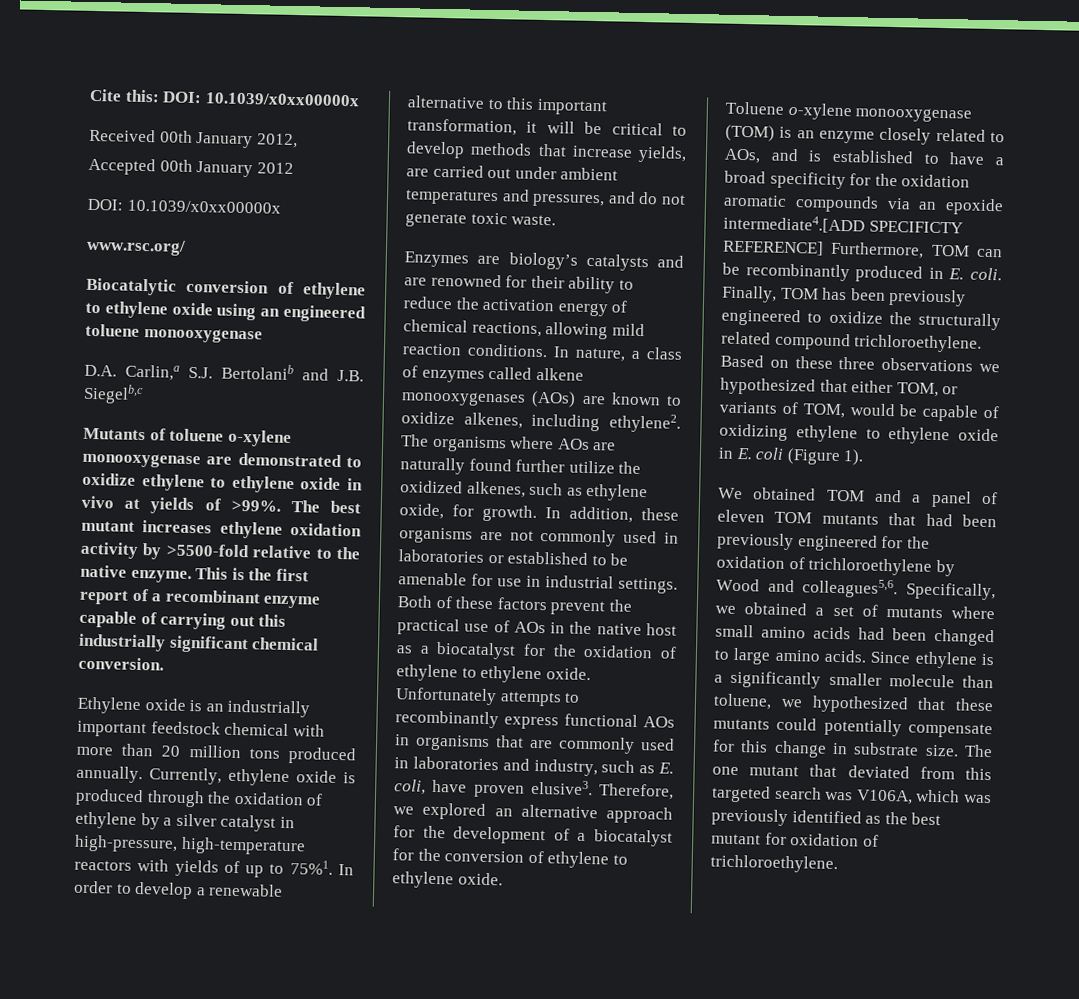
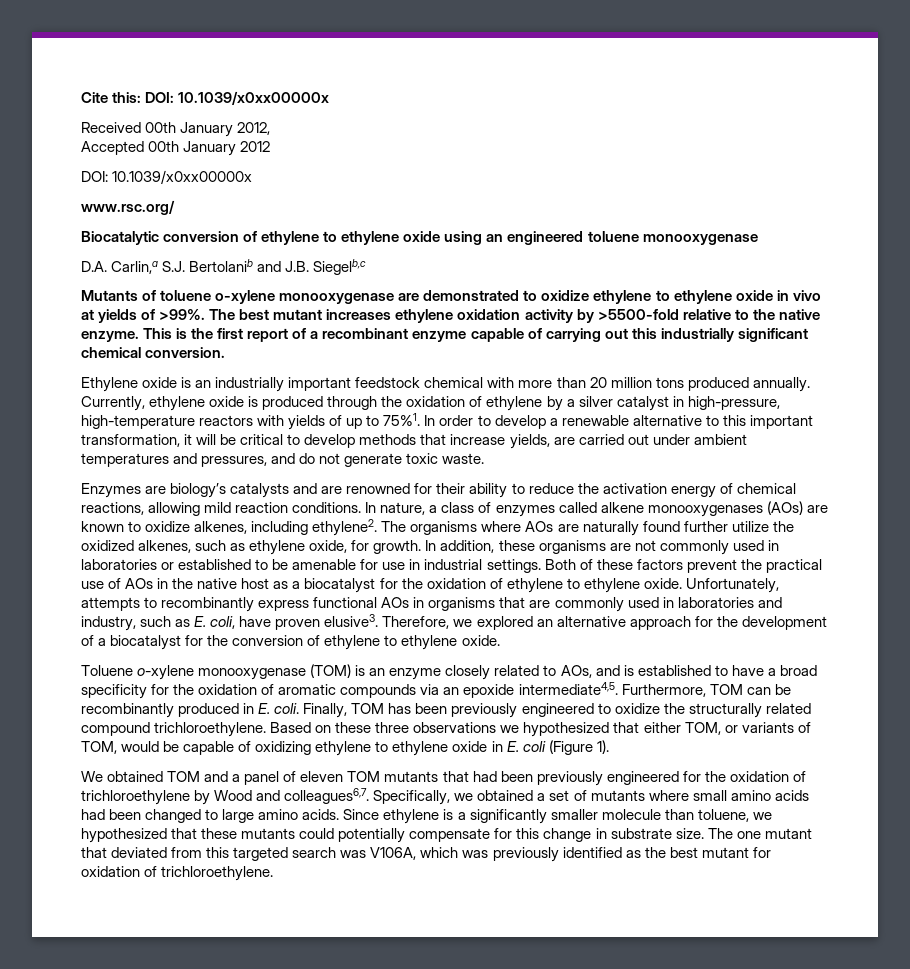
- Unfortunately attempts to recombinantly express functional AOs in organisms that are commonly used in laboratories and industry, such as E. coli, have proven elusive3.
+ Unfortunately, attempts to recombinantly express functional AOs in organisms that are commonly used in laboratories and industry, such as E. coli, have proven elusive3.
- Toluene o-xylene monooxygenase (TOM) is an enzyme closely related to AOs, and is established to have a broad specificity for the oxidation aromatic compounds via an epoxide intermediate4.[ADD SPECIFICTY REFERENCE] Furthermore, TOM can be recombinantly produced in E. coli.
+ Toluene o-xylene monooxygenase (TOM) is an enzyme closely related to AOs, and is established to have a broad specificity for the oxidation of aromatic compounds via an epoxide intermediate4,5. Furthermore, TOM can be recombinantly produced in E. coli.
- We obtained TOM and a panel of eleven TOM mutants that had been previously engineered for the oxidation of trichloroethylene by Wood and colleagues5,6.
+ We obtained TOM and a panel of eleven TOM mutants that had been previously engineered for the oxidation of trichloroethylene by Wood and colleagues6,7.

